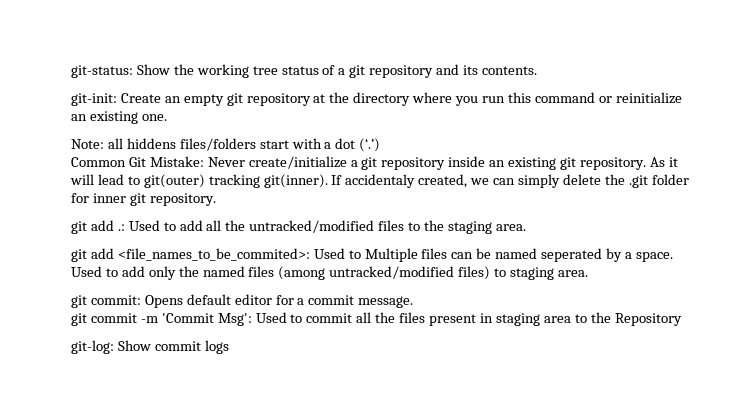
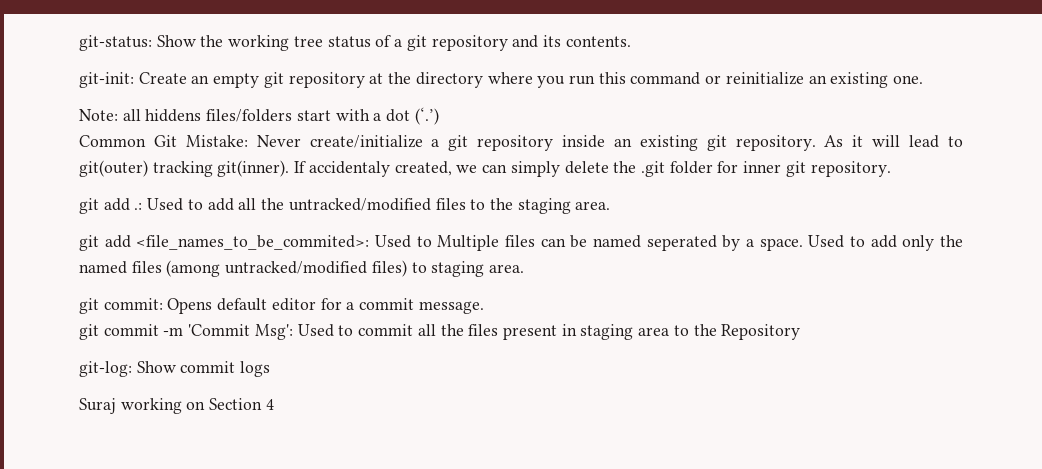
+ Suraj working on Section 4

